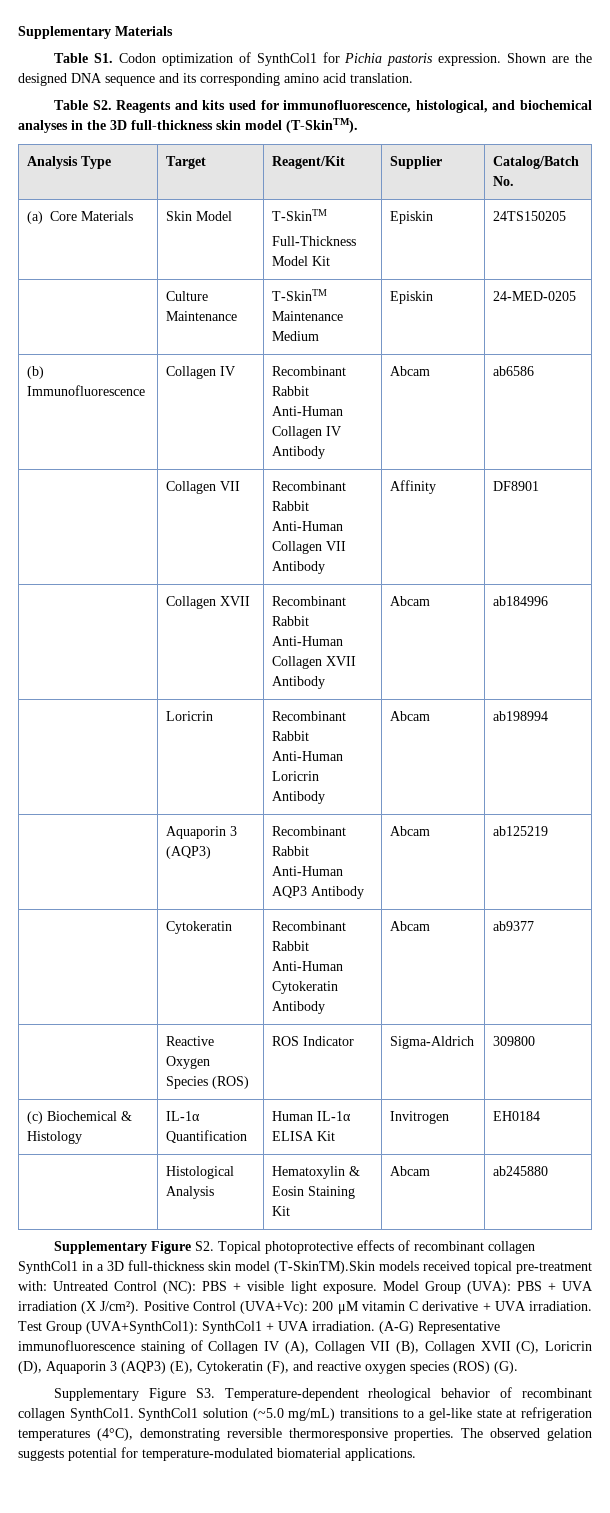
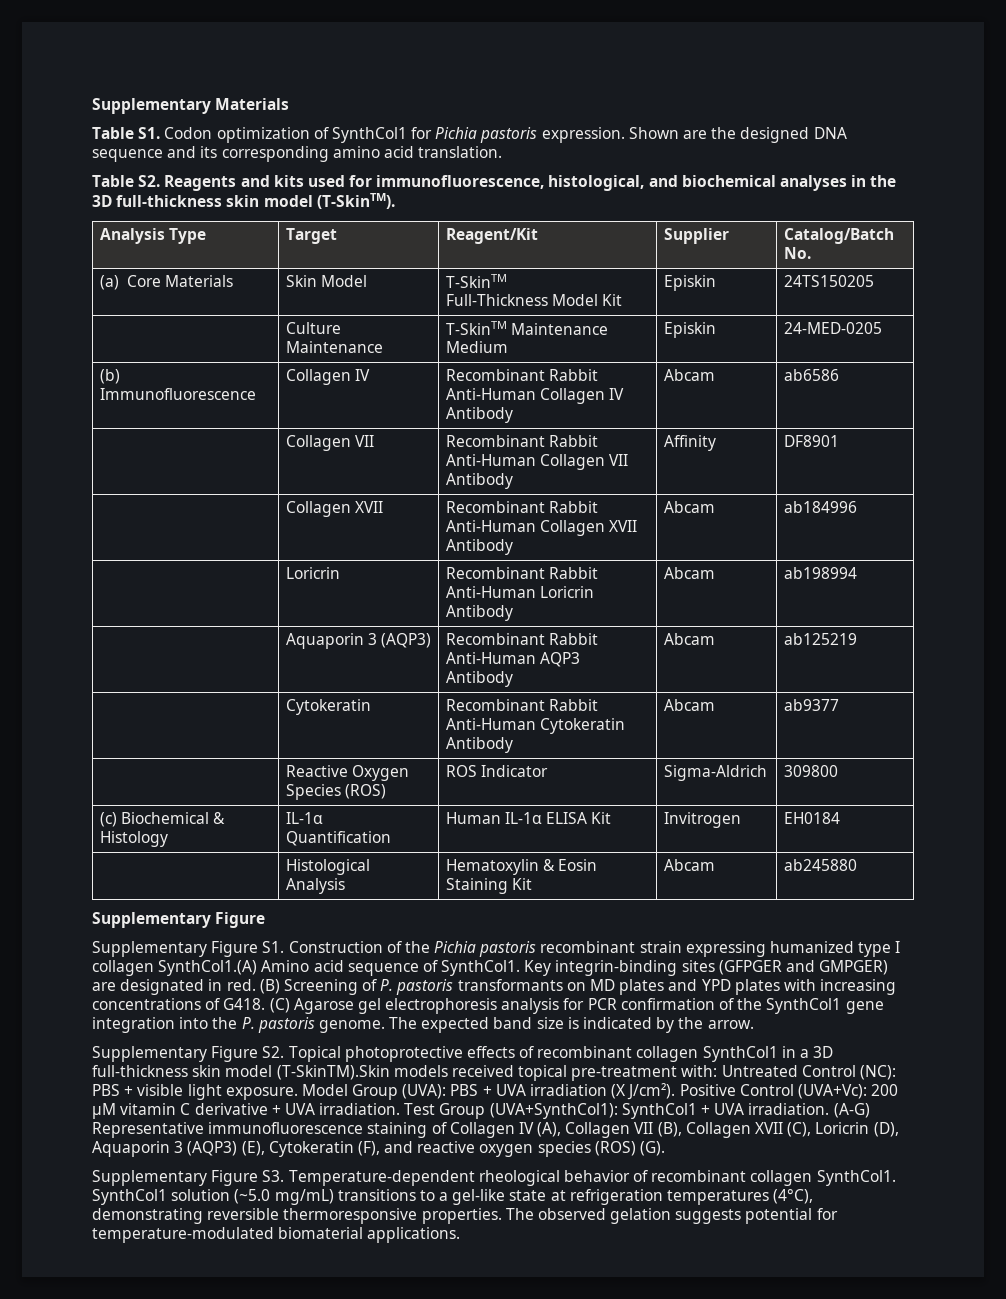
  | Histological Analysis | Hematoxylin & Eosin Staining Kit | Abcam | ab245880
+ Supplementary Figure
+ Supplementary Figure S1. Construction of the Pichia pastoris recombinant strain expressing humanized type I collagen SynthCol1.(A) Amino acid sequence of SynthCol1. Key integrin-binding sites (GFPGER and GMPGER) are designated in red. (B) Screening of P. pastoris transformants on MD plates and YPD plates with increasing concentrations of G418. (C) Agarose gel electrophoresis analysis for PCR confirmation of the SynthCol1 gene integration into the P. pastoris genome. The expected band size is indicated by the arrow.

